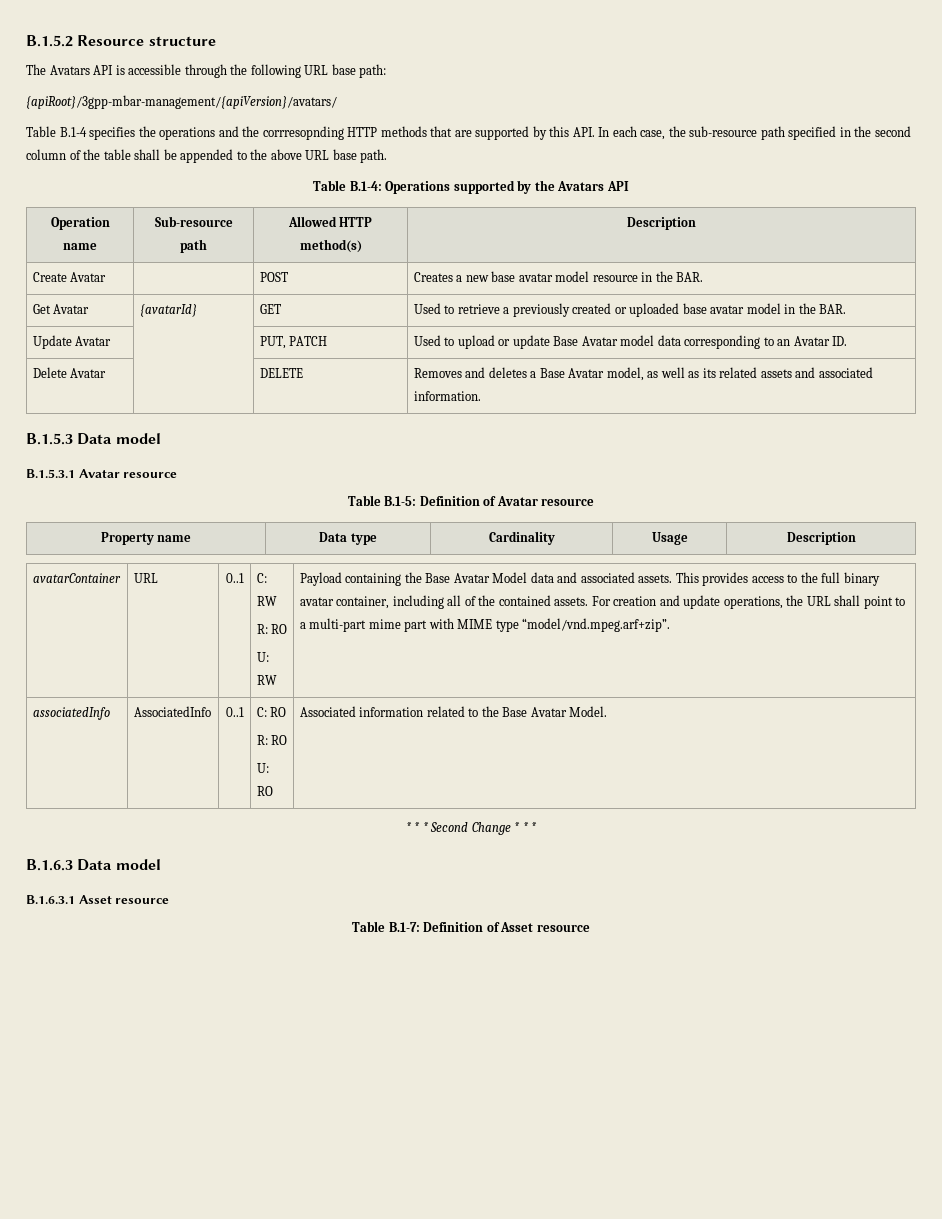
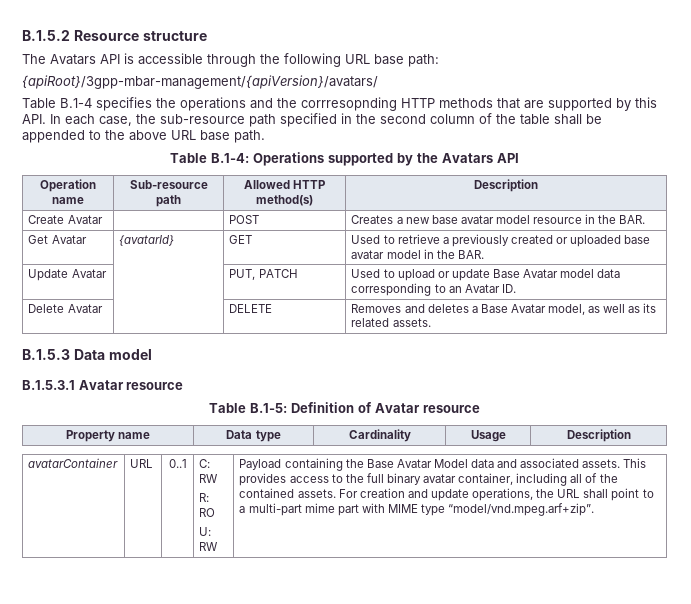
- Delete Avatar | | DELETE | Removes and deletes a Base Avatar model, as well as its related assets and associated information.
+ Delete Avatar | | DELETE | Removes and deletes a Base Avatar model, as well as its related assets.
- associatedInfo | AssociatedInfo | 0..1 | C: RO
- R: RO
- U: RO | Associated information related to the Base Avatar Model.
- * * * Second Change * * *
- B.1.6.3 Data model
- B.1.6.3.1 Asset resource
- Table B.1-7: Definition of Asset resource

